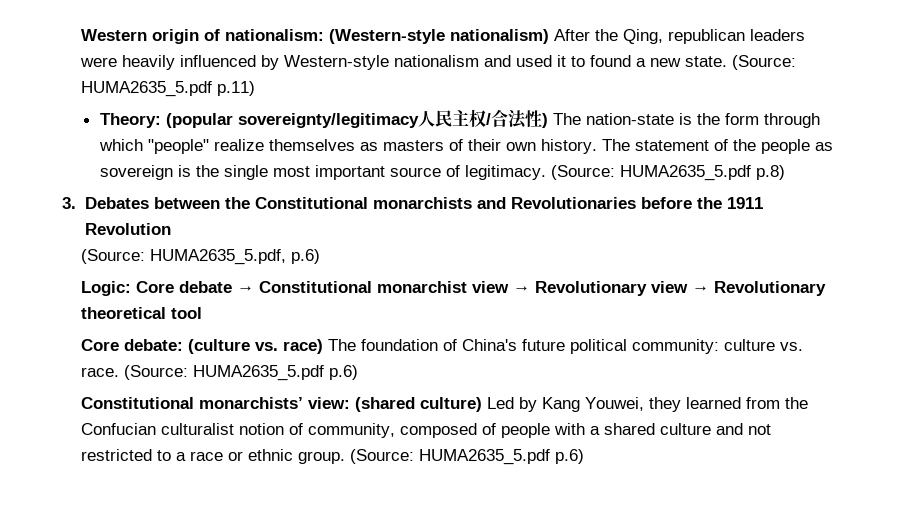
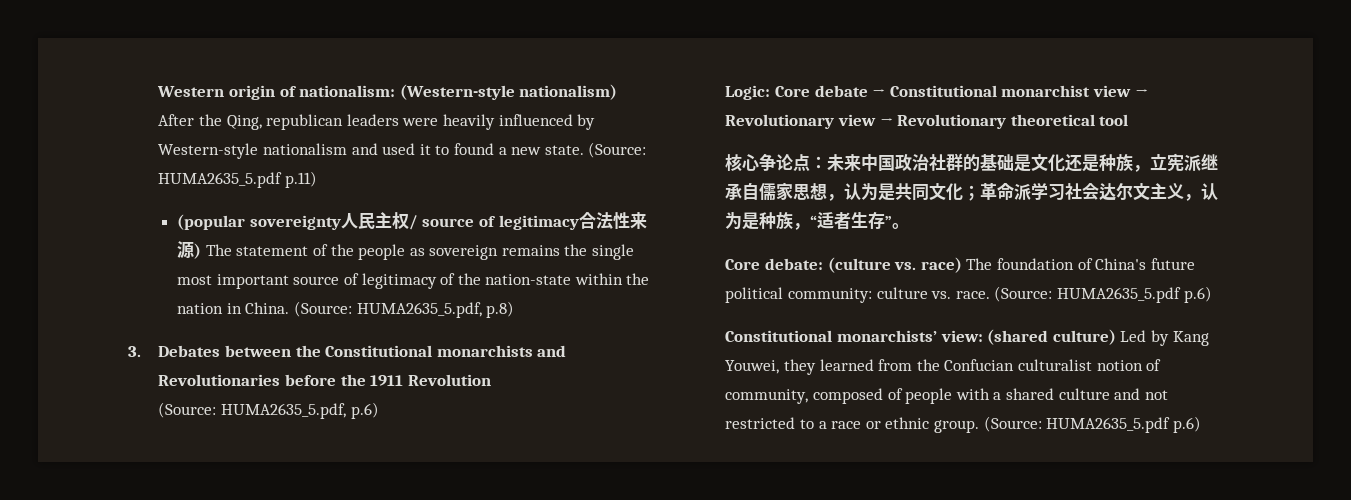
- Theory: (popular sovereignty/legitimacy人民主权/合法性) The nation-state is the form through which "people" realize themselves as masters of their own history. The statement of the people as sovereign is the single most important source of legitimacy. (Source: HUMA2635_5.pdf p.8)
+ (popular sovereignty人民主权/ source of legitimacy合法性来源) The statement of the people as sovereign remains the single most important source of legitimacy of the nation-state within the nation in China. (Source: HUMA2635_5.pdf, p.8)
+ 核心争论点：未来中国政治社群的基础是文化还是种族，立宪派继承自儒家思想，认为是共同文化；革命派学习社会达尔文主义，认为是种族，“适者生存”。

